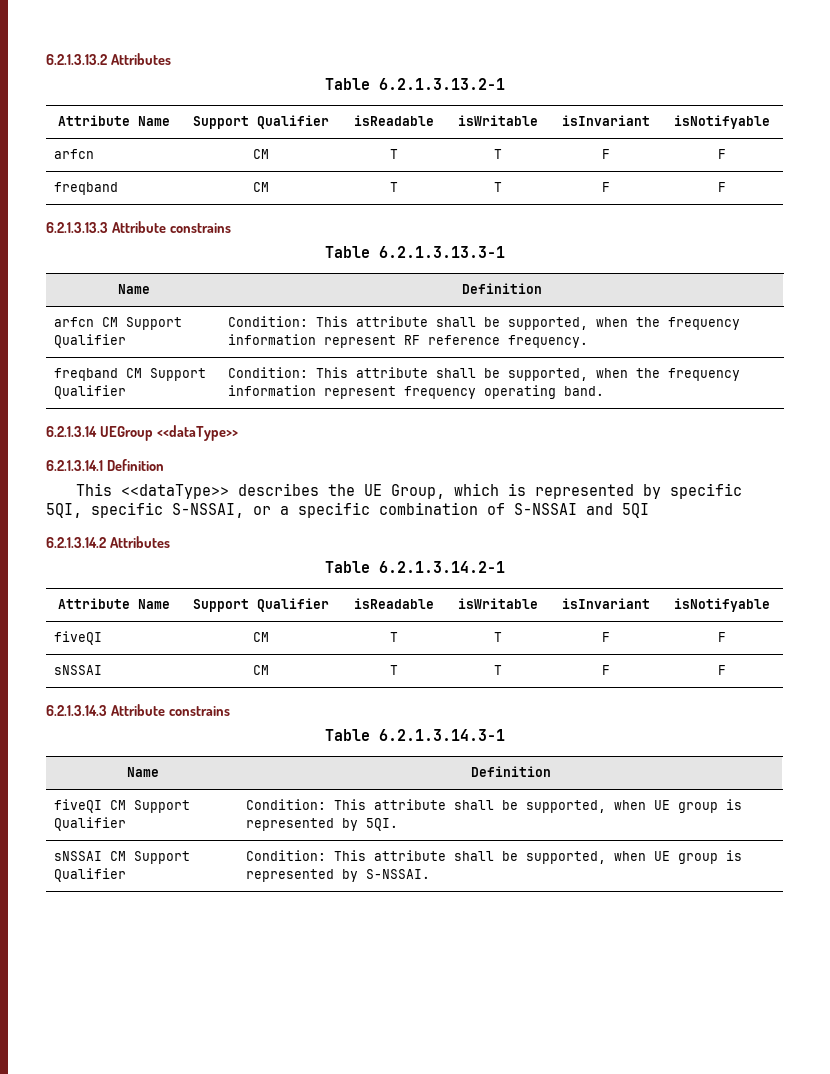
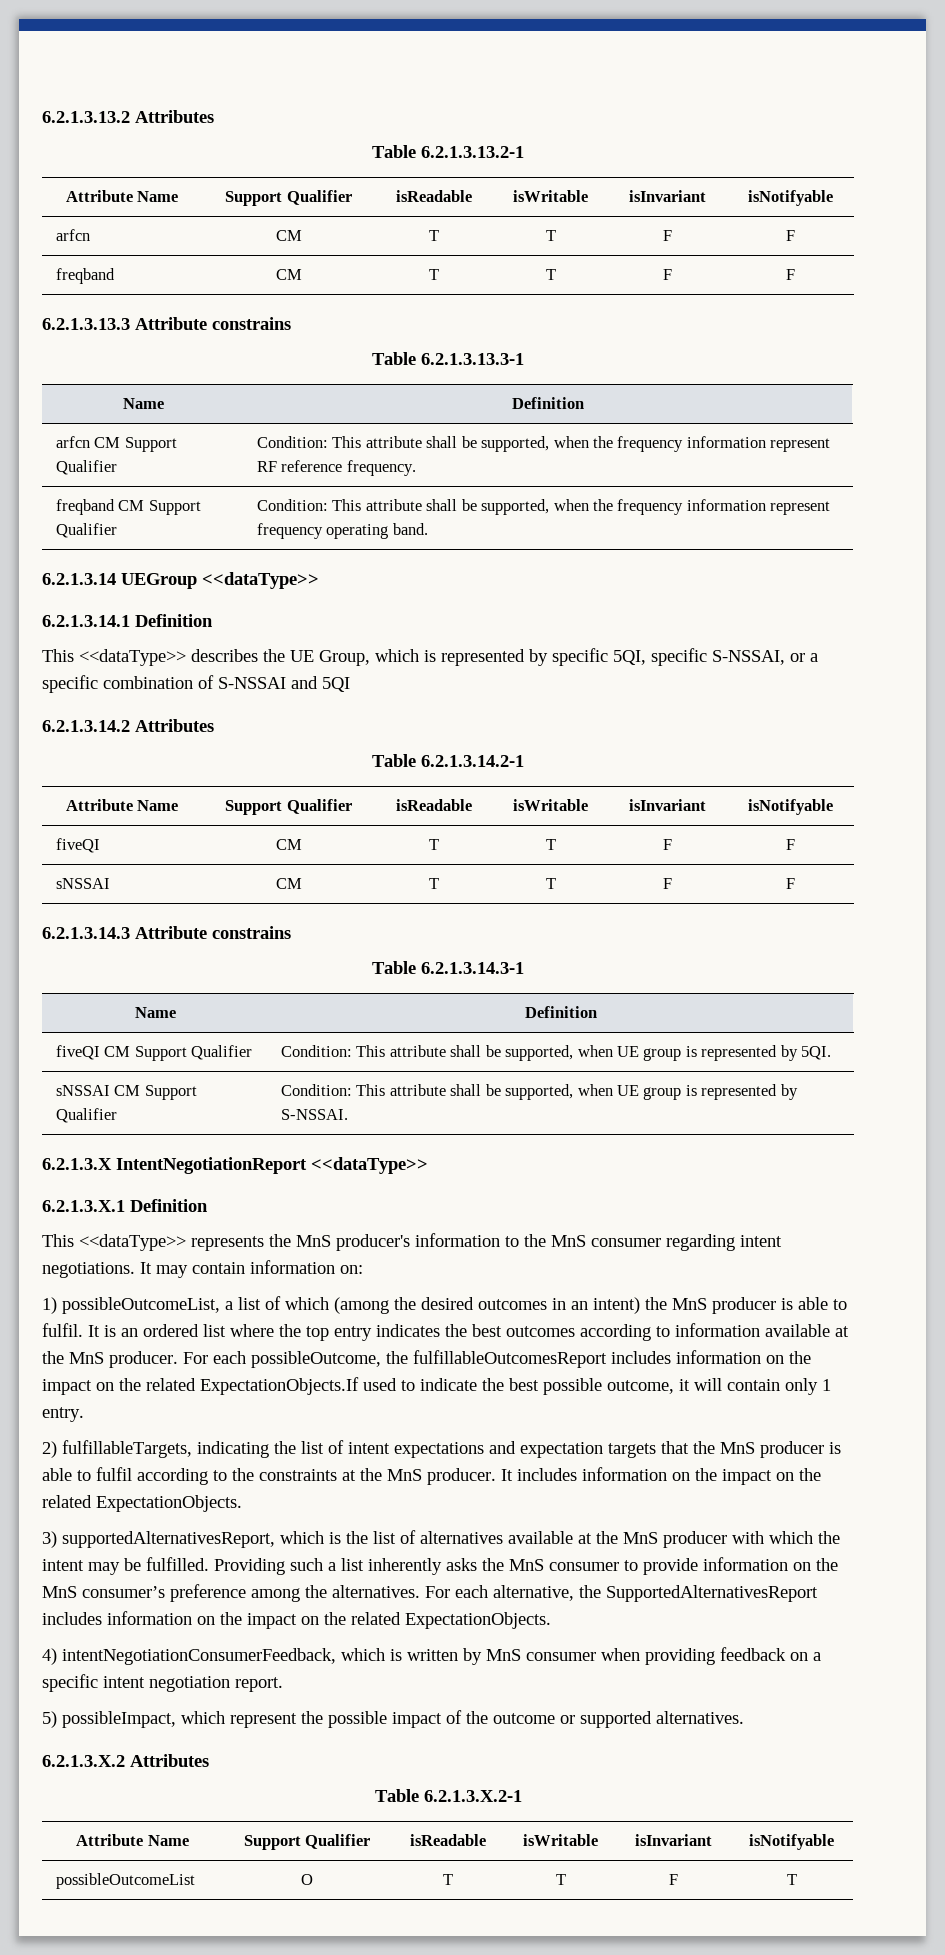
+ 6.2.1.3.X IntentNegotiationReport <<dataType>>
+ 6.2.1.3.X.1 Definition
+ This <<dataType>> represents the MnS producer's information to the MnS consumer regarding intent negotiations. It may contain information on:
+ 1) possibleOutcomeList, a list of which (among the desired outcomes in an intent) the MnS producer is able to fulfil. It is an ordered list where the top entry indicates the best outcomes according to information available at the MnS producer. For each possibleOutcome, the fulfillableOutcomesReport includes information on the impact on the related ExpectationObjects.If used to indicate the best possible outcome, it will contain only 1 entry.
+ 2) fulfillableTargets, indicating the list of intent expectations and expectation targets that the MnS producer is able to fulfil according to the constraints at the MnS producer. It includes information on the impact on the related ExpectationObjects.
+ 3) supportedAlternativesReport, which is the list of alternatives available at the MnS producer with which the intent may be fulfilled. Providing such a list inherently asks the MnS consumer to provide information on the MnS consumer’s preference among the alternatives. For each alternative, the SupportedAlternativesReport includes information on the impact on the related ExpectationObjects.
+ 4) intentNegotiationConsumerFeedback, which is written by MnS consumer when providing feedback on a specific intent negotiation report.
+ 5) possibleImpact, which represent the possible impact of the outcome or supported alternatives.
+ 6.2.1.3.X.2 Attributes
+ Table 6.2.1.3.X.2-1
+ Attribute Name | Support Qualifier | isReadable | isWritable | isInvariant | isNotifyable
+ possibleOutcomeList | O | T | T | F | T

